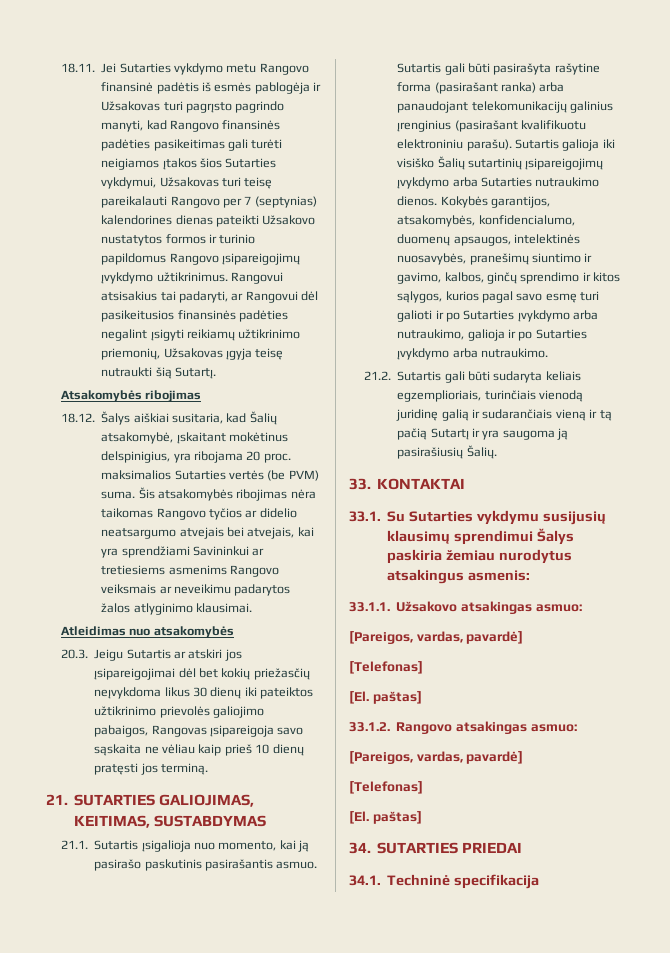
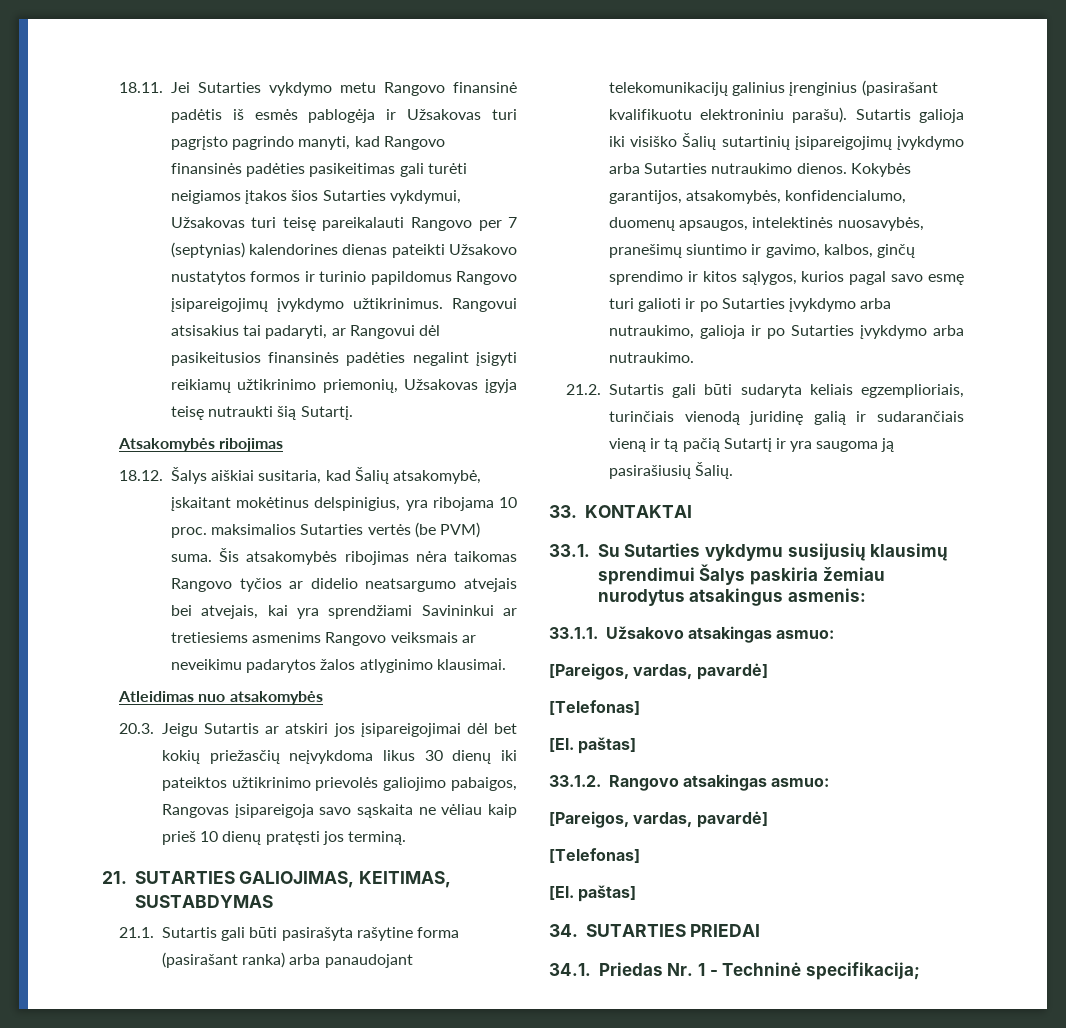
- 18.12. Šalys aiškiai susitaria, kad Šalių atsakomybė, įskaitant mokėtinus delspinigius, yra ribojama 20 proc. maksimalios Sutarties vertės (be PVM) suma.
+ 18.12. Šalys aiškiai susitaria, kad Šalių atsakomybė, įskaitant mokėtinus delspinigius, yra ribojama 10 proc. maksimalios Sutarties vertės (be PVM) suma.
- 21.1. Sutartis įsigalioja nuo momento, kai ją pasirašo paskutinis pasirašantis asmuo. Sutartis gali būti pasirašyta rašytine forma (pasirašant ranka) arba panaudojant telekomunikacijų galinius įrenginius (pasirašant kvalifikuotu elektroniniu parašu).
+ 21.1. Sutartis gali būti pasirašyta rašytine forma (pasirašant ranka) arba panaudojant telekomunikacijų galinius įrenginius (pasirašant kvalifikuotu elektroniniu parašu).
- 34.1. Techninė specifikacija
+ 34.1. Priedas Nr. 1 - Techninė specifikacija;

